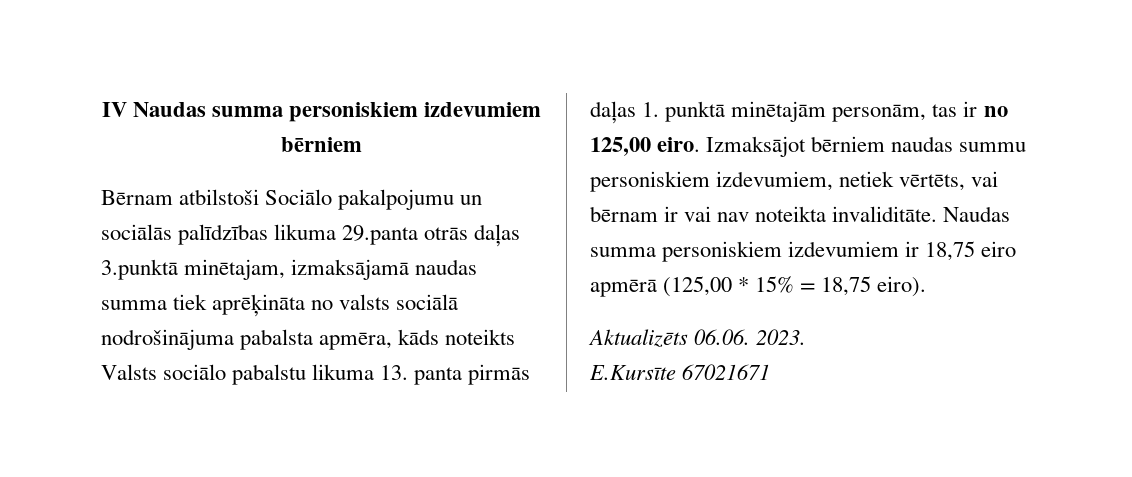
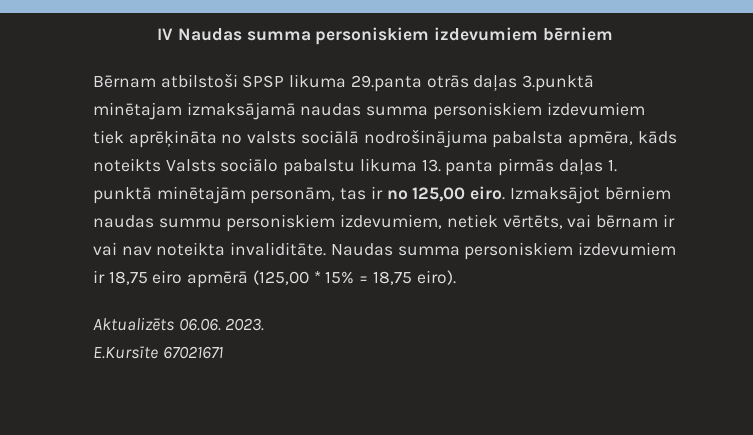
- Bērnam atbilstoši Sociālo pakalpojumu un sociālās palīdzības likuma 29.panta otrās daļas 3.punktā minētajam, izmaksājamā naudas summa tiek aprēķināta no valsts sociālā nodrošinājuma pabalsta apmēra, kāds noteikts Valsts sociālo pabalstu likuma 13. panta pirmās daļas 1. punktā minētajām personām, tas ir no 125,00 eiro.
+ Bērnam atbilstoši SPSP likuma 29.panta otrās daļas 3.punktā minētajam izmaksājamā naudas summa personiskiem izdevumiem tiek aprēķināta no valsts sociālā nodrošinājuma pabalsta apmēra, kāds noteikts Valsts sociālo pabalstu likuma 13. panta pirmās daļas 1. punktā minētajām personām, tas ir no 125,00 eiro.

